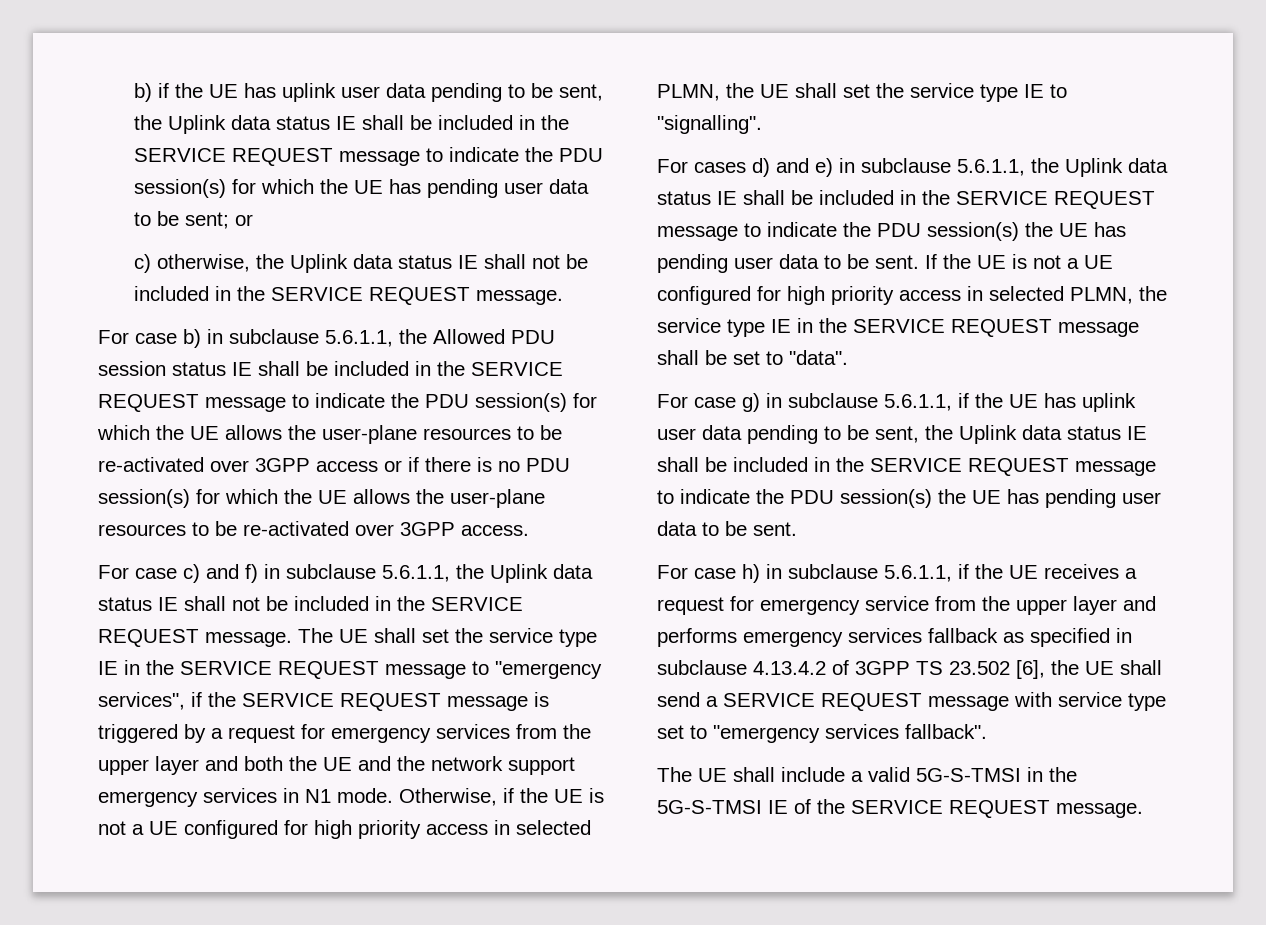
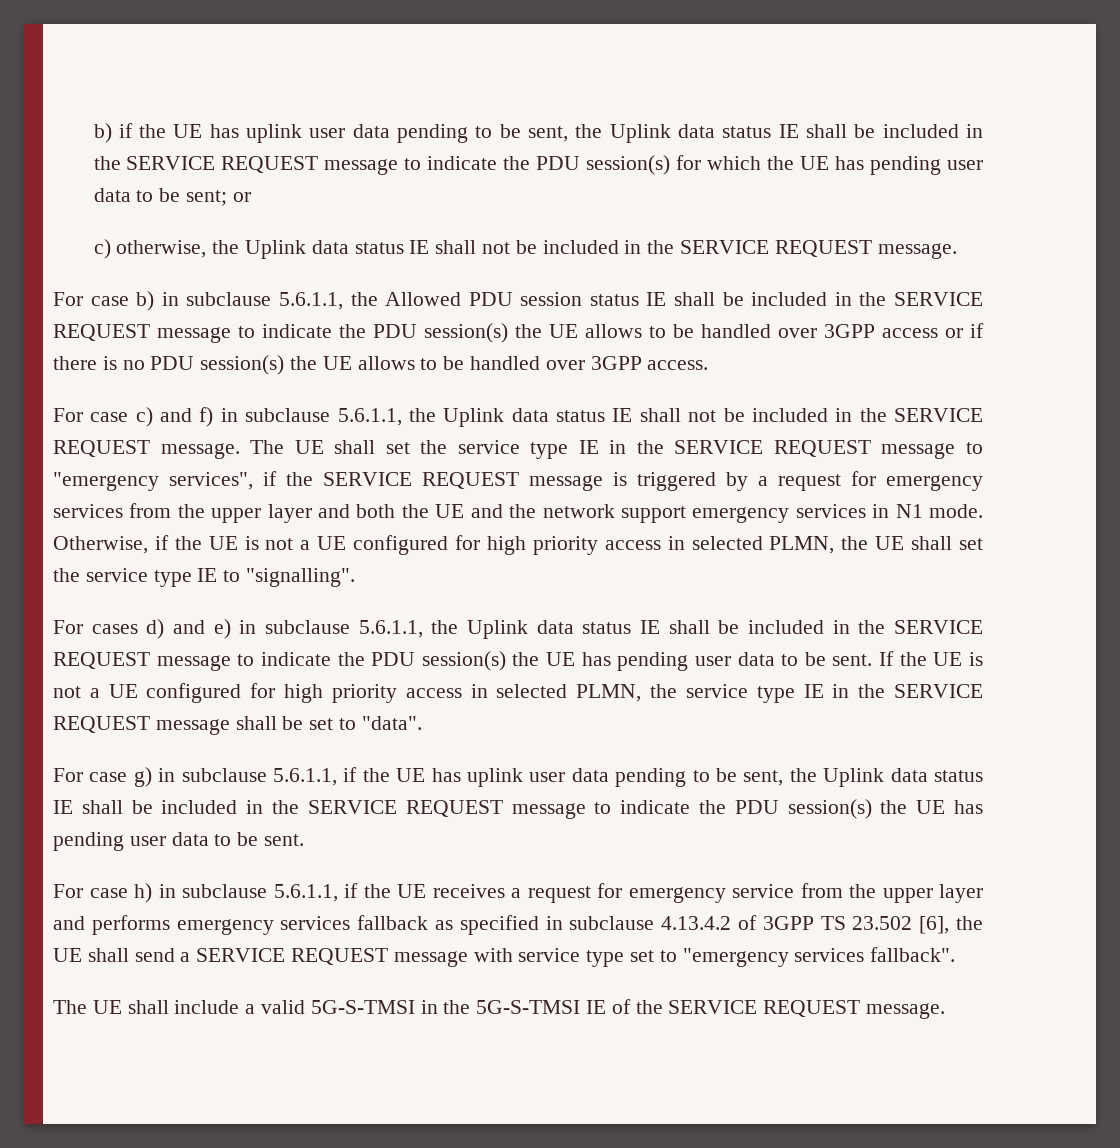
- For case b) in subclause 5.6.1.1, the Allowed PDU session status IE shall be included in the SERVICE REQUEST message to indicate the PDU session(s) for which the UE allows the user-plane resources to be re-activated over 3GPP access or if there is no PDU session(s) for which the UE allows the user-plane resources to be re-activated over 3GPP access.
+ For case b) in subclause 5.6.1.1, the Allowed PDU session status IE shall be included in the SERVICE REQUEST message to indicate the PDU session(s) the UE allows to be handled over 3GPP access or if there is no PDU session(s) the UE allows to be handled over 3GPP access.

